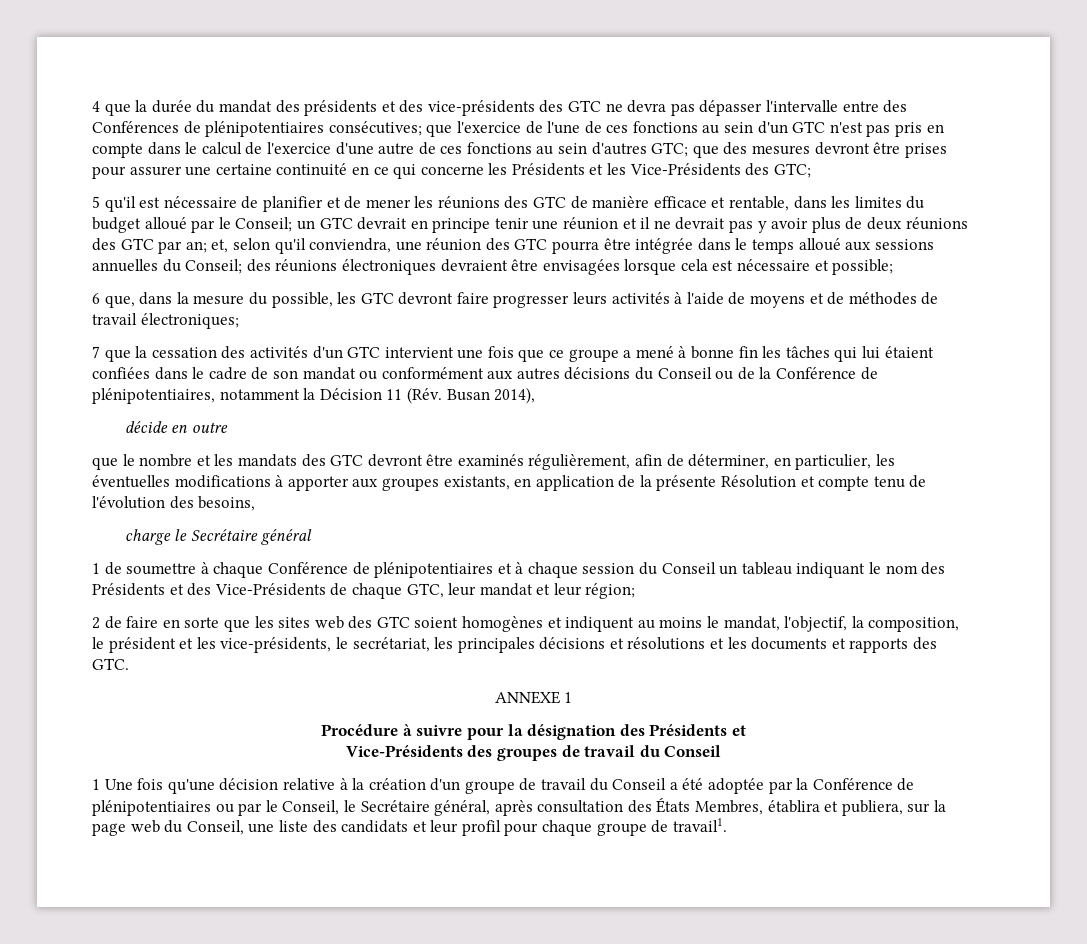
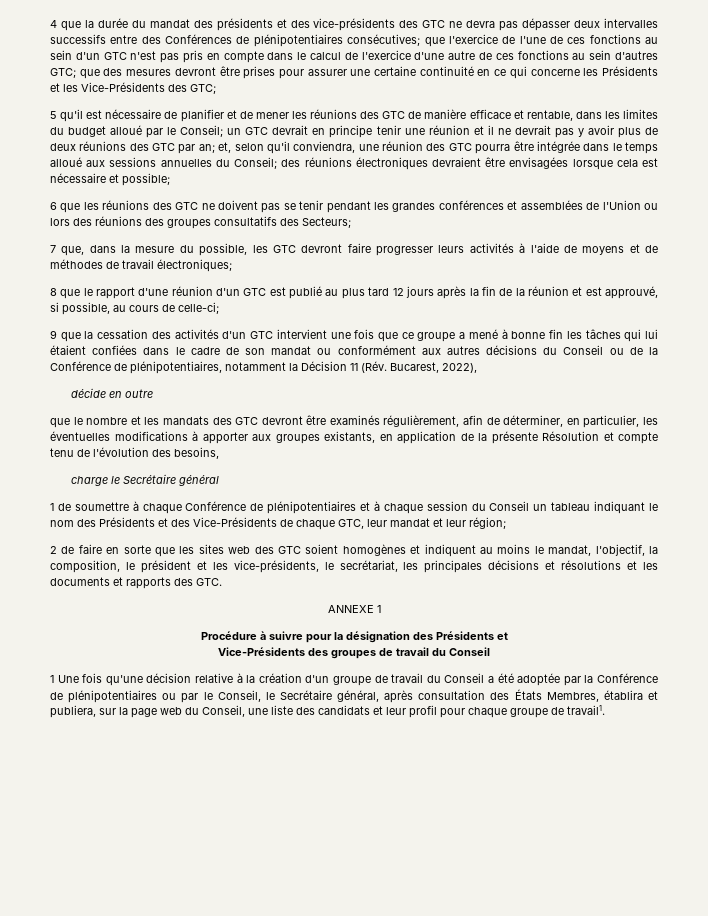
- 4 que la durée du mandat des présidents et des vice-présidents des GTC ne devra pas dépasser l'intervalle entre des Conférences de plénipotentiaires consécutives;
+ 4 que la durée du mandat des présidents et des vice-présidents des GTC ne devra pas dépasser deux intervalles successifs entre des Conférences de plénipotentiaires consécutives;
- 6 que, dans la mesure du possible, les GTC devront faire progresser leurs activités à l'aide de moyens et de méthodes de travail électroniques;
+ 6 que les réunions des GTC ne doivent pas se tenir pendant les grandes conférences et assemblées de l'Union ou lors des réunions des groupes consultatifs des Secteurs;
+ 7 que, dans la mesure du possible, les GTC devront faire progresser leurs activités à l'aide de moyens et de méthodes de travail électroniques;
- 7 que la cessation des activités d'un GTC intervient une fois que ce groupe a mené à bonne fin les tâches qui lui étaient confiées dans le cadre de son mandat ou conformément aux autres décisions du Conseil ou de la Conférence de plénipotentiaires, notamment la Décision 11 (Rév. Busan 2014),
+ 8 que le rapport d'une réunion d'un GTC est publié au plus tard 12 jours après la fin de la réunion et est approuvé, si possible, au cours de celle-ci;
+ 9 que la cessation des activités d'un GTC intervient une fois que ce groupe a mené à bonne fin les tâches qui lui étaient confiées dans le cadre de son mandat ou conformément aux autres décisions du Conseil ou de la Conférence de plénipotentiaires, notamment la Décision 11 (Rév. Bucarest, 2022),

